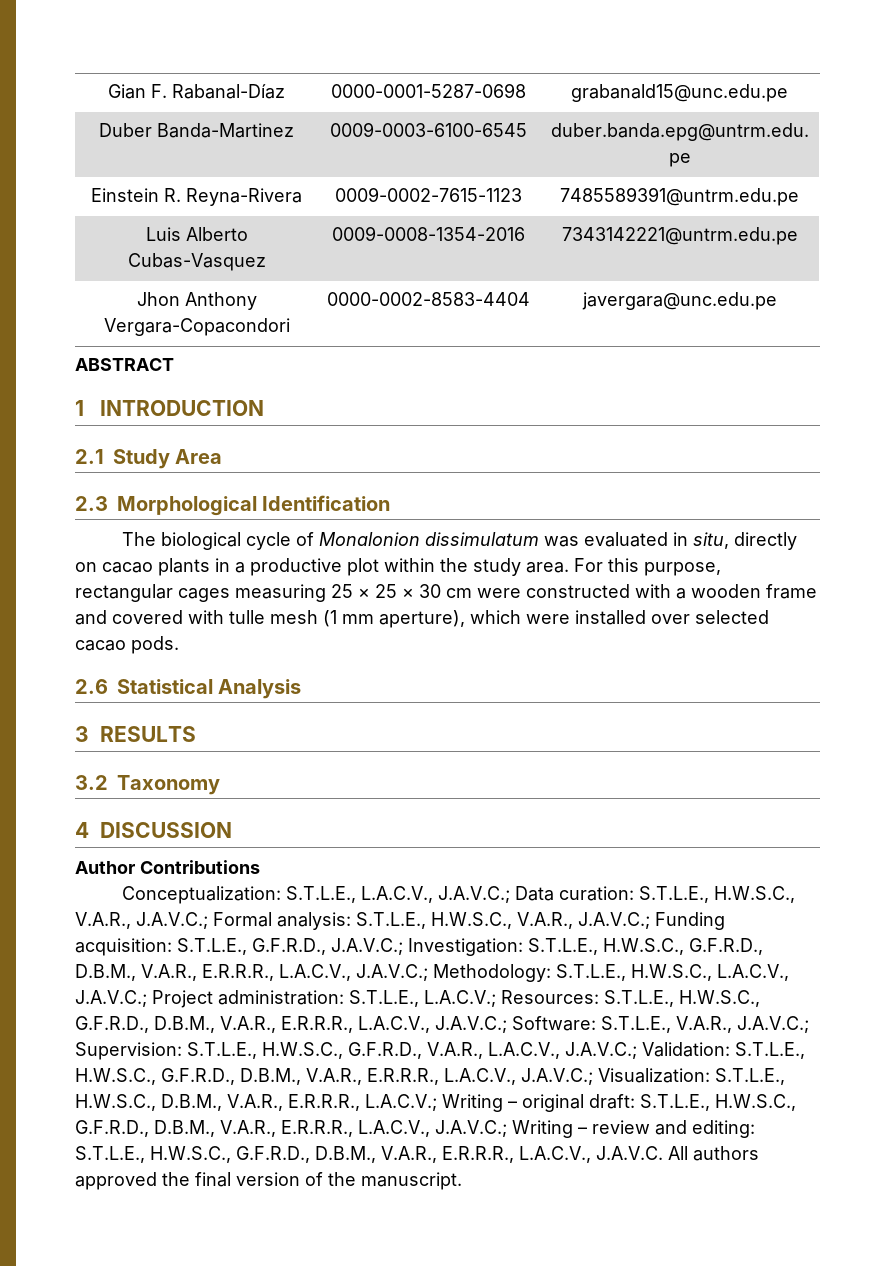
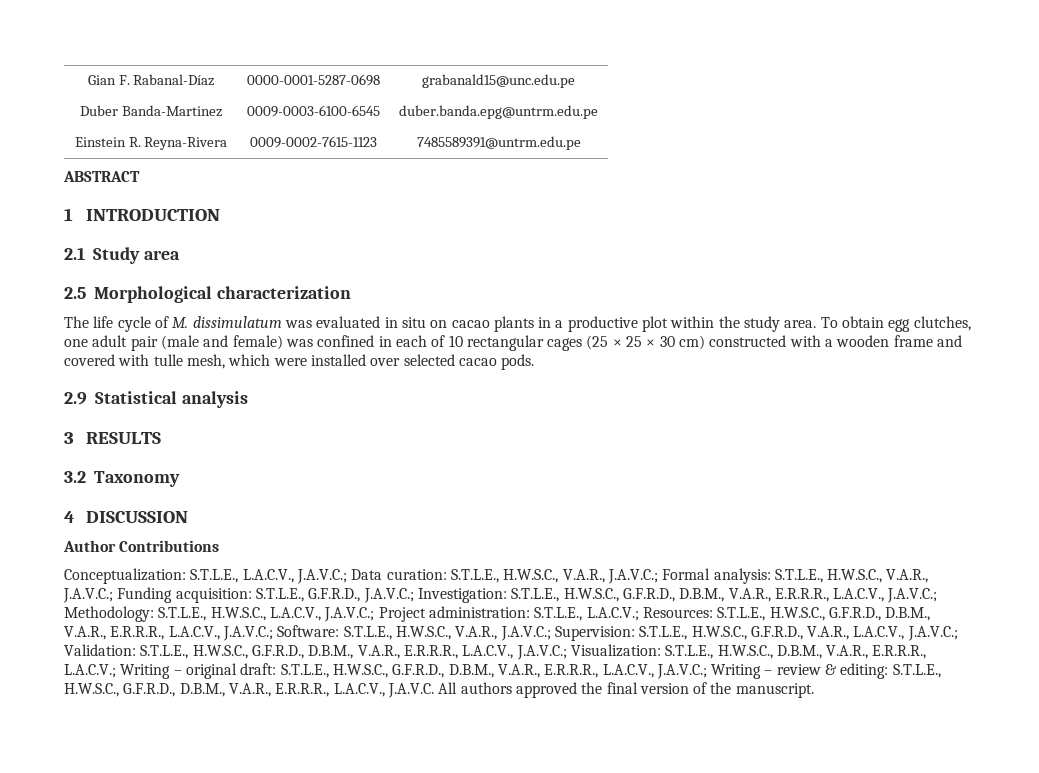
- Luis Alberto Cubas-Vasquez | 0009-0008-1354-2016 | 7343142221@untrm.edu.pe
- Jhon Anthony Vergara-Copacondori | 0000-0002-8583-4404 | javergara@unc.edu.pe
- 2.1 Study Area
- 2.3 Morphological Identification
+ 2.1 Study area
+ 2.5 Morphological characterization
- The biological cycle of Monalonion dissimulatum was evaluated in situ, directly on cacao plants in a productive plot within the study area.
+ The life cycle of M. dissimulatum was evaluated in situ on cacao plants in a productive plot within the study area.
- For this purpose, rectangular cages measuring 25 × 25 × 30 cm were constructed with a wooden frame and covered with tulle mesh (1 mm aperture), which were installed over selected cacao pods.
+ To obtain egg clutches, one adult pair (male and female) was confined in each of 10 rectangular cages (25 × 25 × 30 cm) constructed with a wooden frame and covered with tulle mesh, which were installed over selected cacao pods.
- 2.6 Statistical Analysis
+ 2.9 Statistical analysis
- Software: S.T.L.E., V.A.R., J.A.V.C.;
+ Software: S.T.L.E., H.W.S.C., V.A.R., J.A.V.C.;
- Writing – review and editing:
+ Writing – review & editing:

